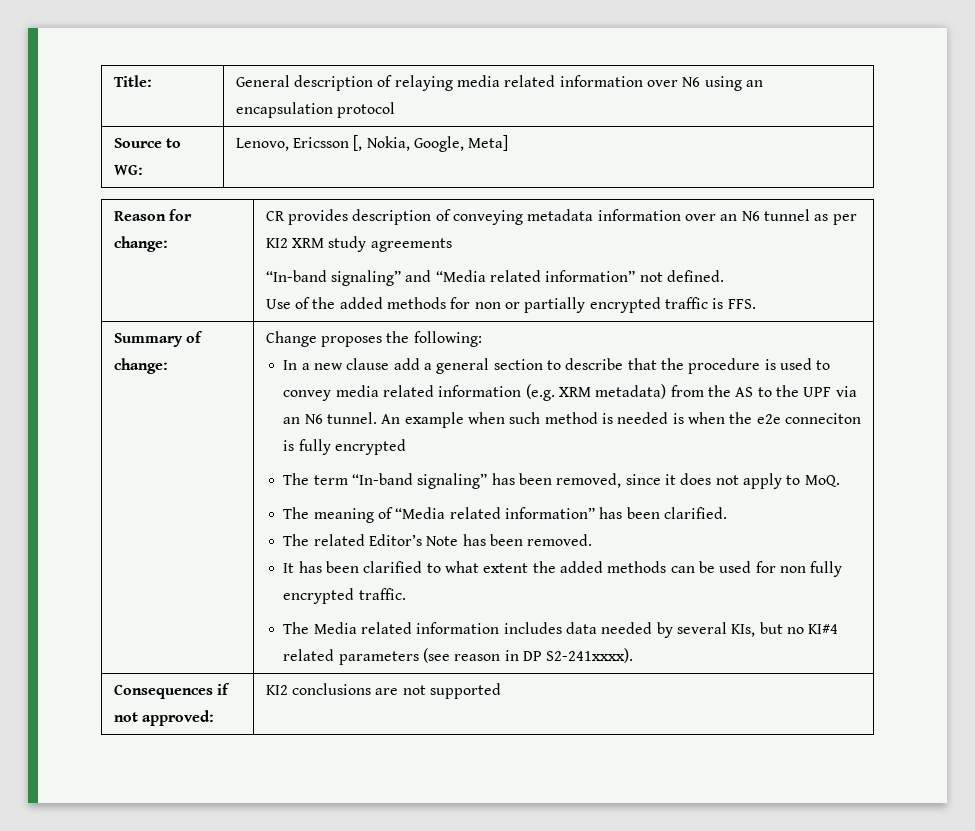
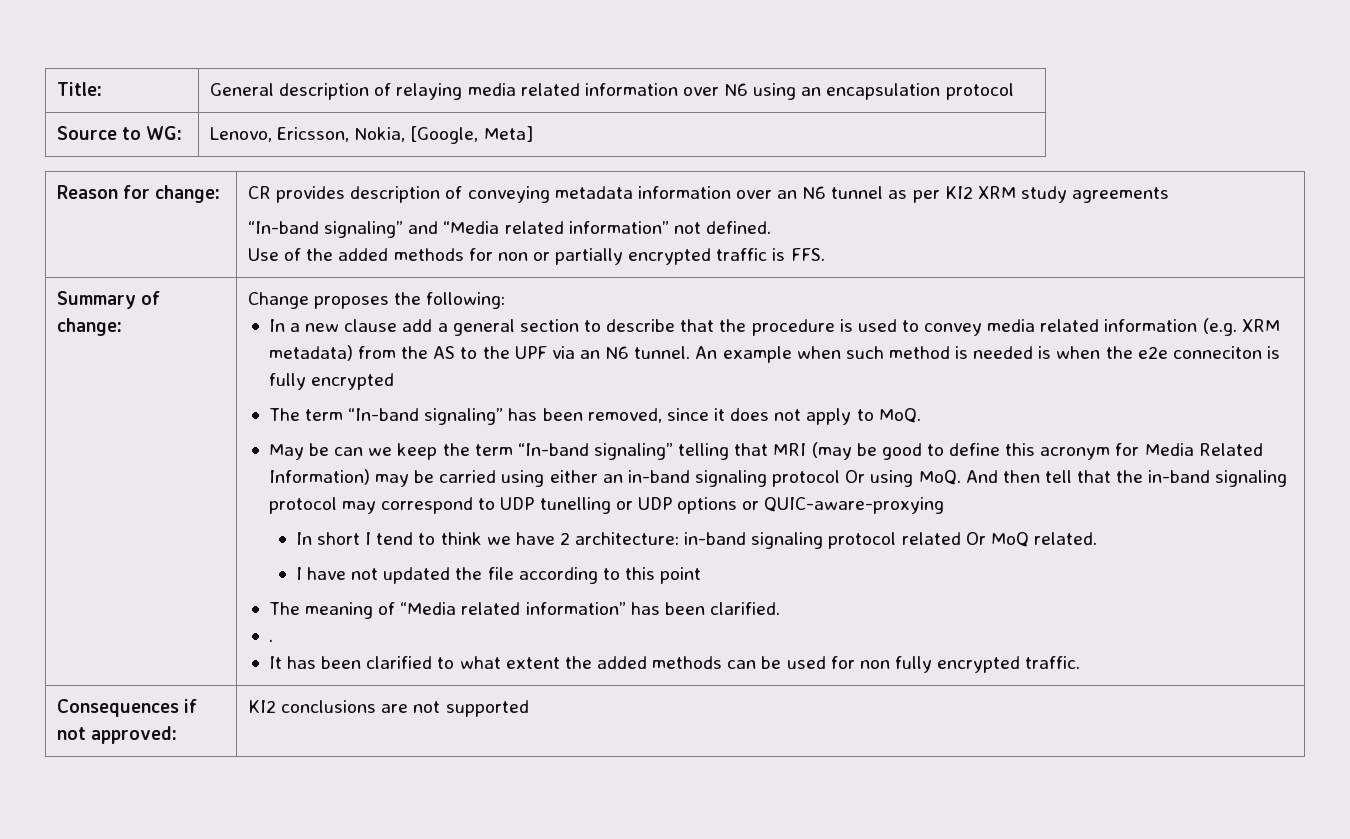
- Source to WG: | Lenovo, Ericsson [, Nokia, Google, Meta]
+ Source to WG: | Lenovo, Ericsson, Nokia, [Google, Meta]
+ May be can we keep the term “In-band signaling” telling that MRI (may be good to define this acronym for Media Related Information) may be carried using either an in-band signaling protocol Or using MoQ. And then tell that the in-band signaling protocol may correspond to UDP tunelling or UDP options or QUIC-aware-proxying
+ In short I tend to think we have 2 architecture: in-band signaling protocol related Or MoQ related.
+ I have not updated the file according to this point
- The related Editor’s Note has been removed.
+ .
- The Media related information includes data needed by several KIs, but no KI#4 related parameters (see reason in DP S2-241xxxx).

